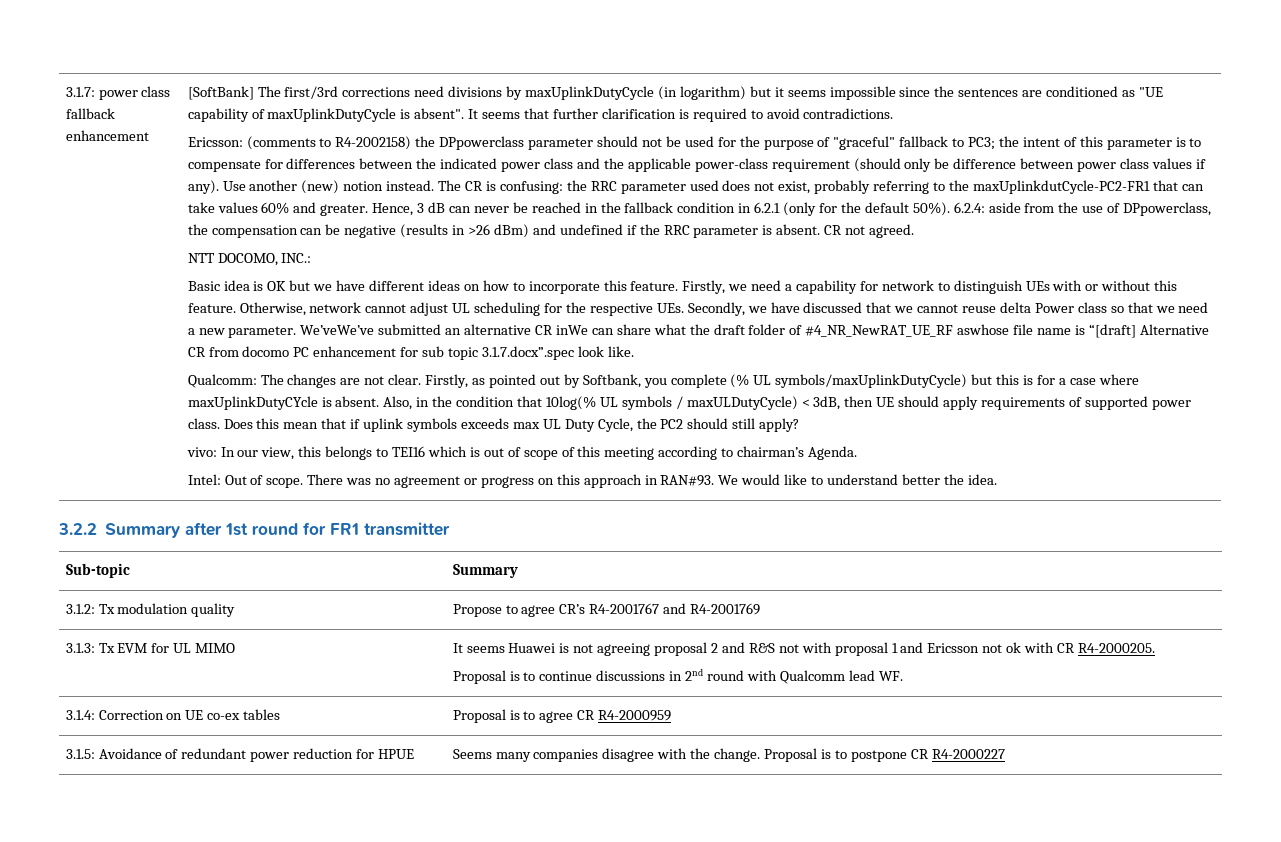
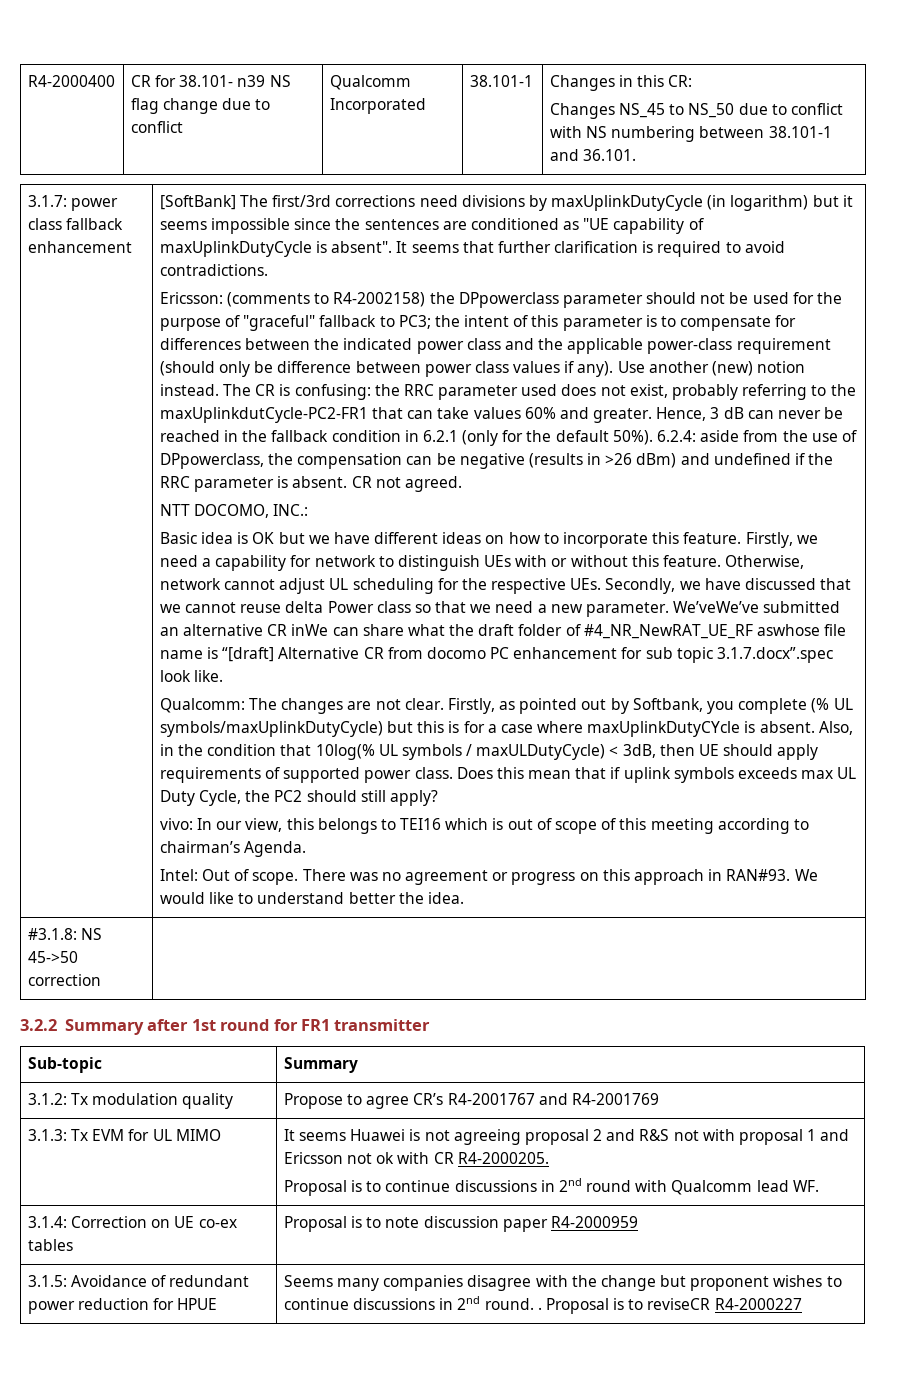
+ R4-2000400 | CR for 38.101- n39 NS flag change due to conflict | Qualcomm Incorporated | 38.101-1 | Changes in this CR:
+ Changes NS_45 to NS_50 due to conflict with NS numbering between 38.101-1 and 36.101.
+ #3.1.8: NS 45->50 correction |
- 3.1.4: Correction on UE co-ex tables | Proposal is to agree CR R4-2000959
+ 3.1.4: Correction on UE co-ex tables | Proposal is to note discussion paper R4-2000959
- 3.1.5: Avoidance of redundant power reduction for HPUE | Seems many companies disagree with the change. Proposal is to postpone CR R4-2000227
+ 3.1.5: Avoidance of redundant power reduction for HPUE | Seems many companies disagree with the change but proponent wishes to continue discussions in 2nd round. . Proposal is to reviseCR R4-2000227

